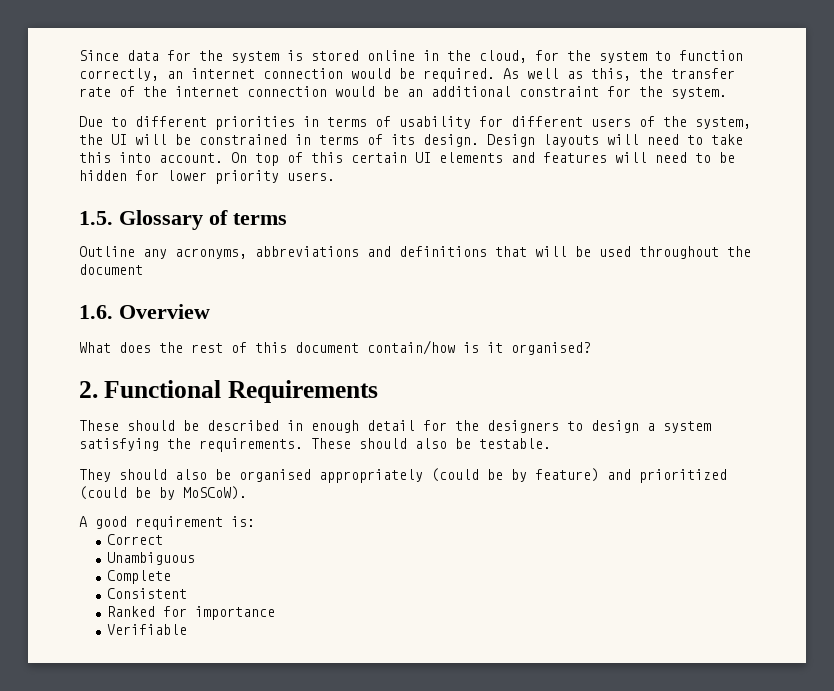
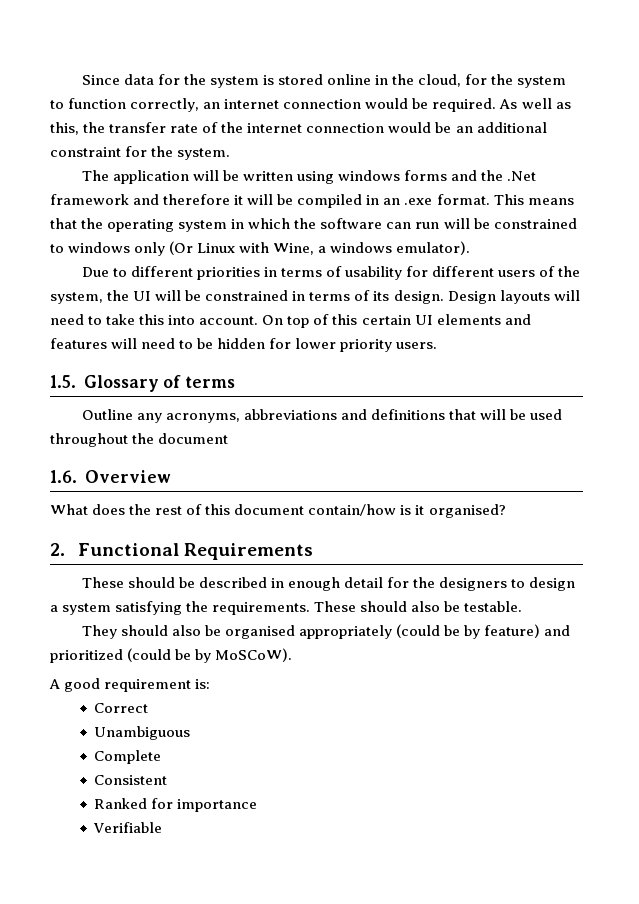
+ The application will be written using windows forms and the .Net framework and therefore it will be compiled in an .exe format. This means that the operating system in which the software can run will be constrained to windows only (Or Linux with Wine, a windows emulator).

